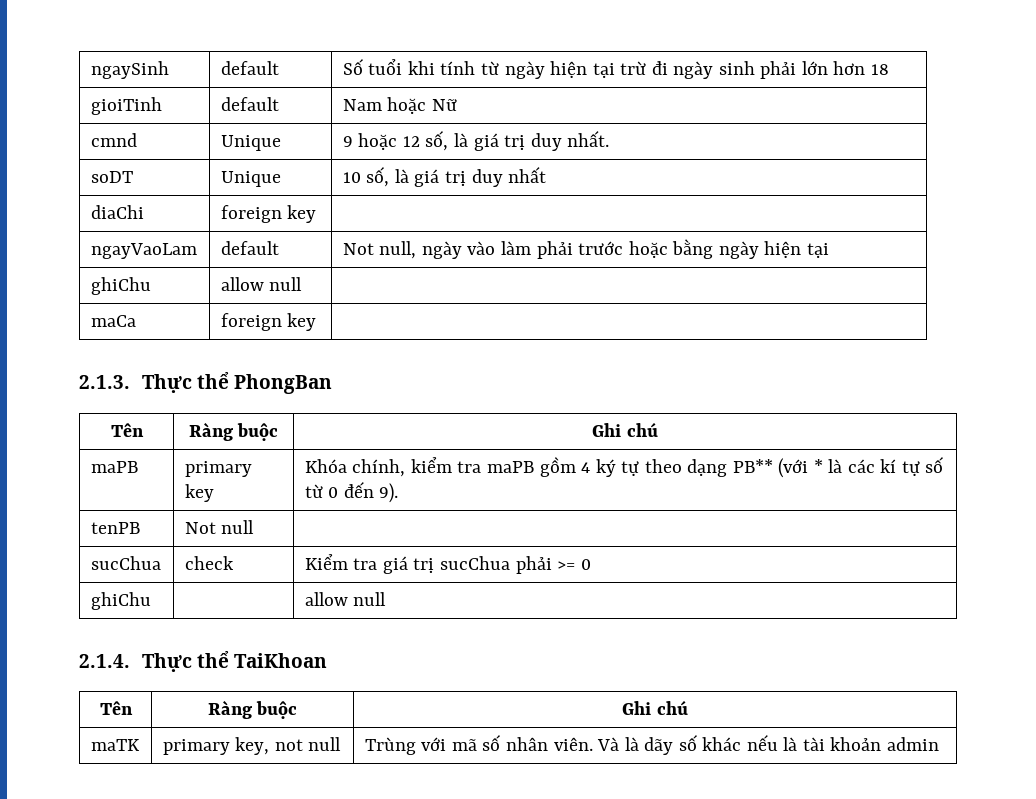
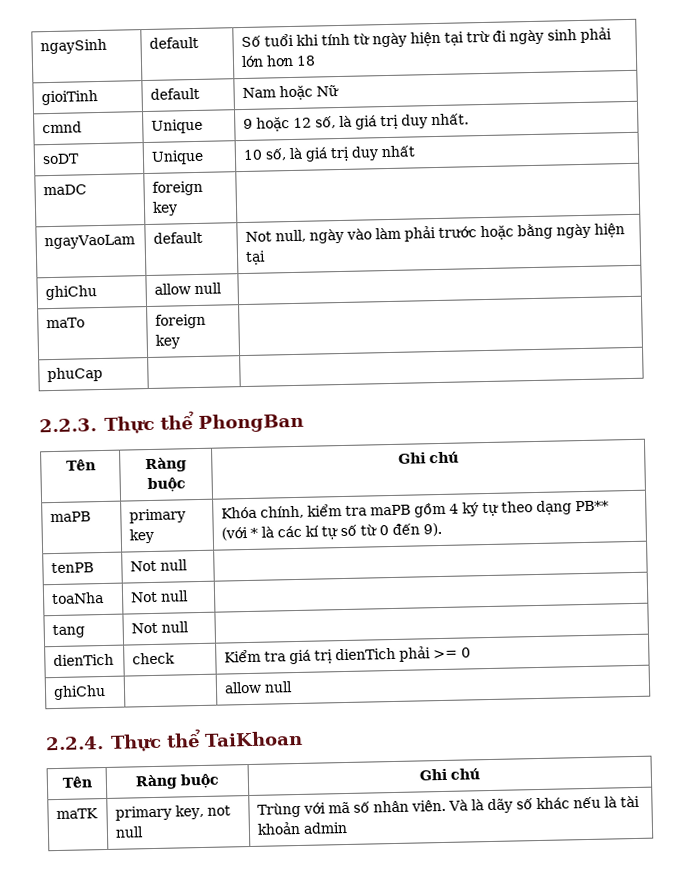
- diaChi | foreign key |
+ maDC | foreign key |
- maCa | foreign key |
- 2.1.3. Thực thể PhongBan
+ maTo | foreign key |
+ phuCap | |
+ 2.2.3. Thực thể PhongBan
- sucChua | check | Kiểm tra giá trị sucChua phải >= 0
+ toaNha | Not null |
+ tang | Not null |
+ dienTich | check | Kiểm tra giá trị dienTich phải >= 0
- 2.1.4. Thực thể TaiKhoan
+ 2.2.4. Thực thể TaiKhoan

